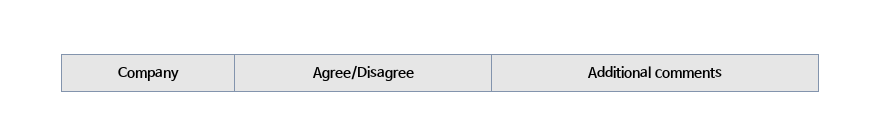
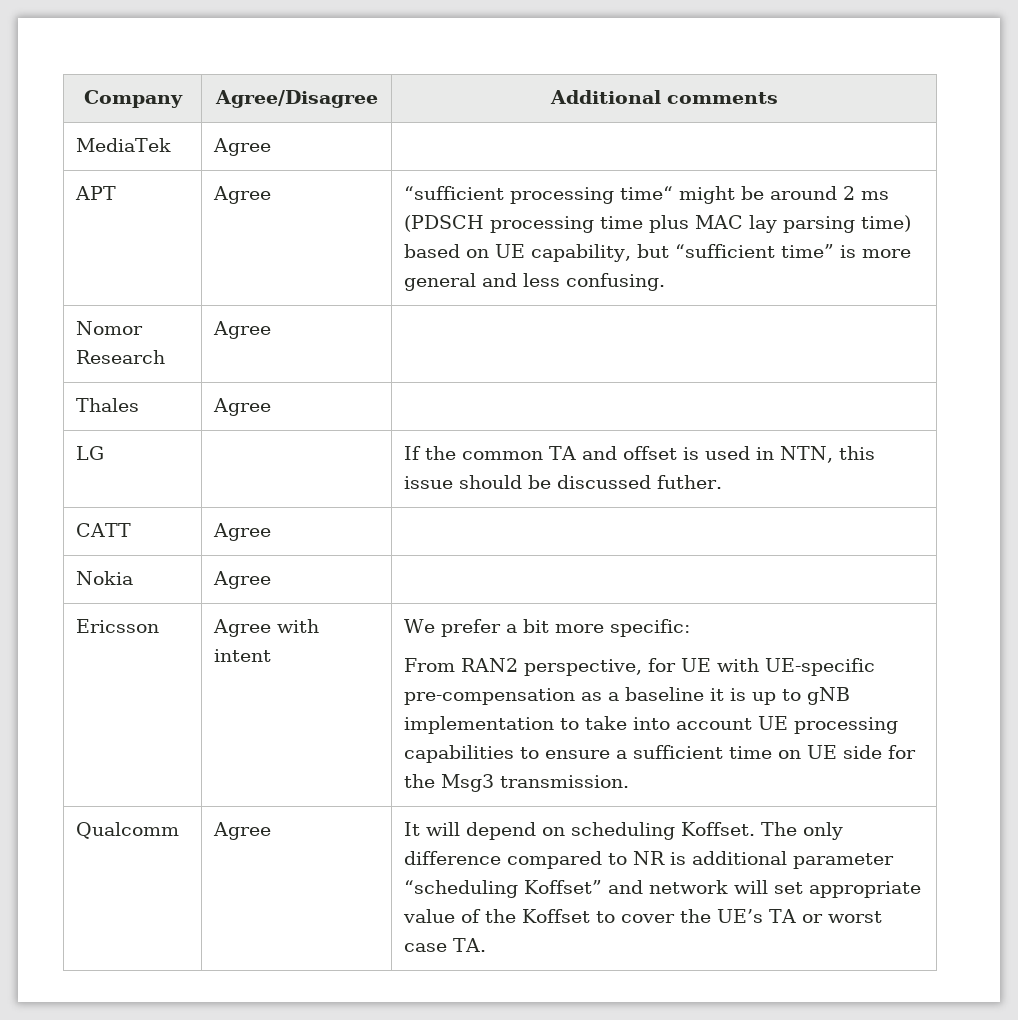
+ MediaTek | Agree |
+ APT | Agree | “sufficient processing time“ might be around 2 ms (PDSCH processing time plus MAC lay parsing time) based on UE capability, but “sufficient time” is more general and less confusing.
+ Nomor Research | Agree |
+ Thales | Agree |
+ LG | | If the common TA and offset is used in NTN, this issue should be discussed futher.
+ CATT | Agree |
+ Nokia | Agree |
+ Ericsson | Agree with intent | We prefer a bit more specific:
+ From RAN2 perspective, for UE with UE-specific pre-compensation as a baseline it is up to gNB implementation to take into account UE processing capabilities to ensure a sufficient time on UE side for the Msg3 transmission.
+ Qualcomm | Agree | It will depend on scheduling Koffset. The only difference compared to NR is additional parameter “scheduling Koffset” and network will set appropriate value of the Koffset to cover the UE’s TA or worst case TA.

